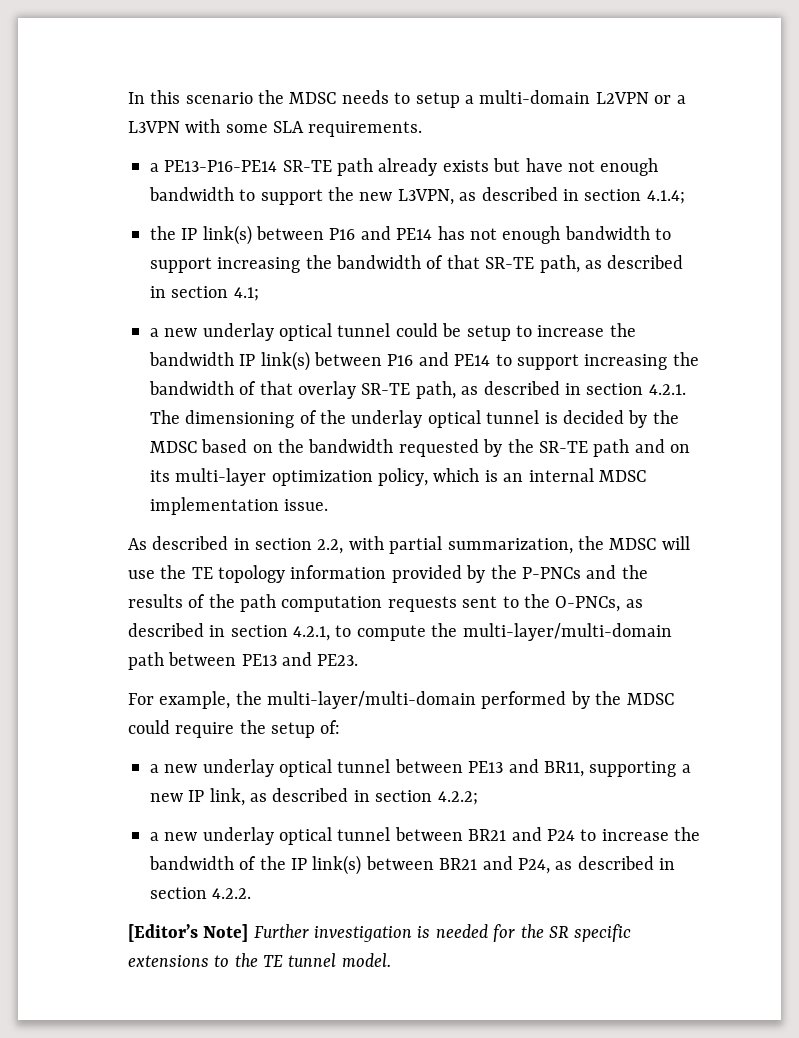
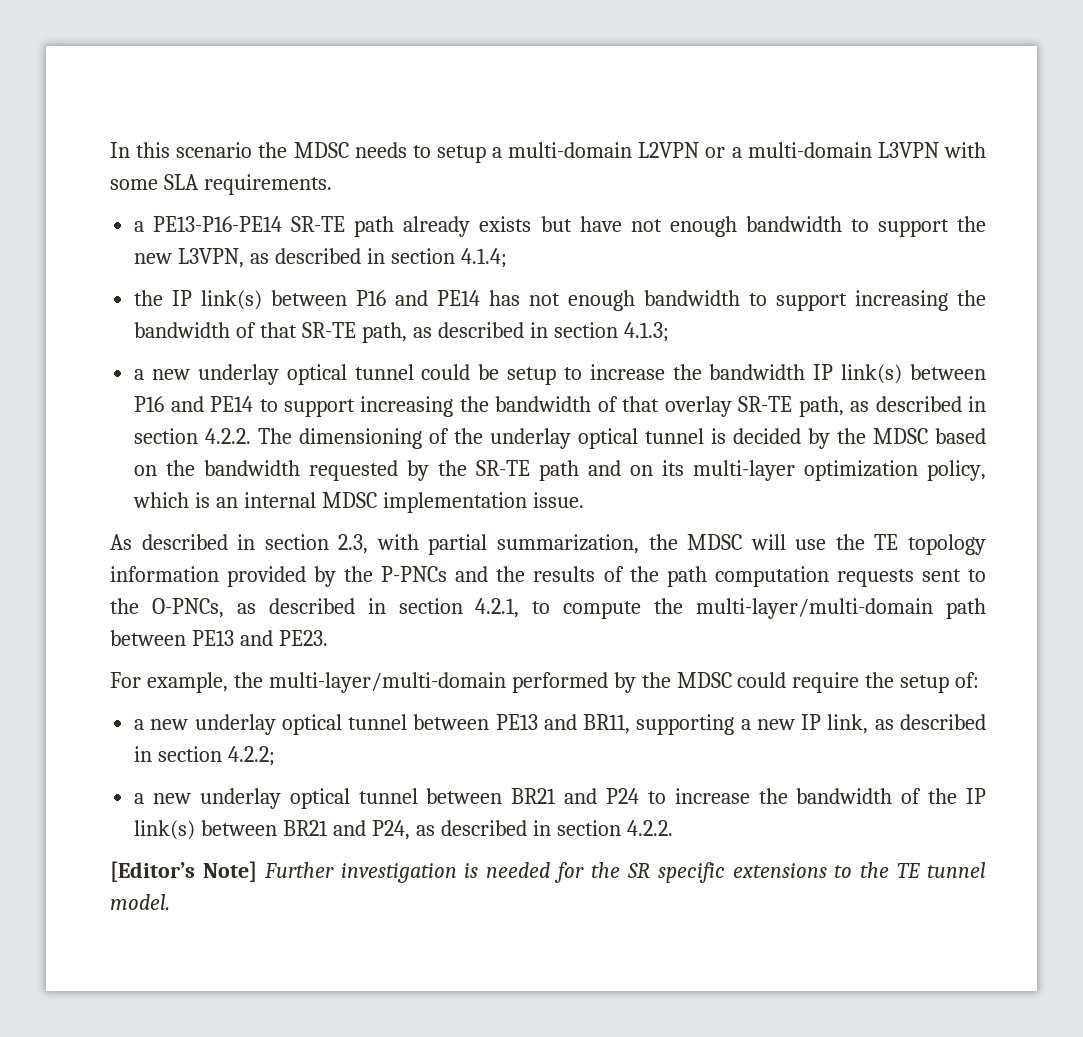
- In this scenario the MDSC needs to setup a multi-domain L2VPN or a L3VPN with some SLA requirements.
+ In this scenario the MDSC needs to setup a multi-domain L2VPN or a multi-domain L3VPN with some SLA requirements.
- the IP link(s) between P16 and PE14 has not enough bandwidth to support increasing the bandwidth of that SR-TE path, as described in section 4.1;
+ the IP link(s) between P16 and PE14 has not enough bandwidth to support increasing the bandwidth of that SR-TE path, as described in section 4.1.3;
- a new underlay optical tunnel could be setup to increase the bandwidth IP link(s) between P16 and PE14 to support increasing the bandwidth of that overlay SR-TE path, as described in section 4.2.1. The dimensioning of the underlay optical tunnel is decided by the MDSC based on the bandwidth requested by the SR-TE path and on its multi-layer optimization policy, which is an internal MDSC implementation issue.
+ a new underlay optical tunnel could be setup to increase the bandwidth IP link(s) between P16 and PE14 to support increasing the bandwidth of that overlay SR-TE path, as described in section 4.2.2. The dimensioning of the underlay optical tunnel is decided by the MDSC based on the bandwidth requested by the SR-TE path and on its multi-layer optimization policy, which is an internal MDSC implementation issue.
- As described in section 2.2, with partial summarization, the MDSC will use the TE topology information provided by the P-PNCs and the results of the path computation requests sent to the O-PNCs, as described in section 4.2.1, to compute the multi-layer/multi-domain path between PE13 and PE23.
+ As described in section 2.3, with partial summarization, the MDSC will use the TE topology information provided by the P-PNCs and the results of the path computation requests sent to the O-PNCs, as described in section 4.2.1, to compute the multi-layer/multi-domain path between PE13 and PE23.

